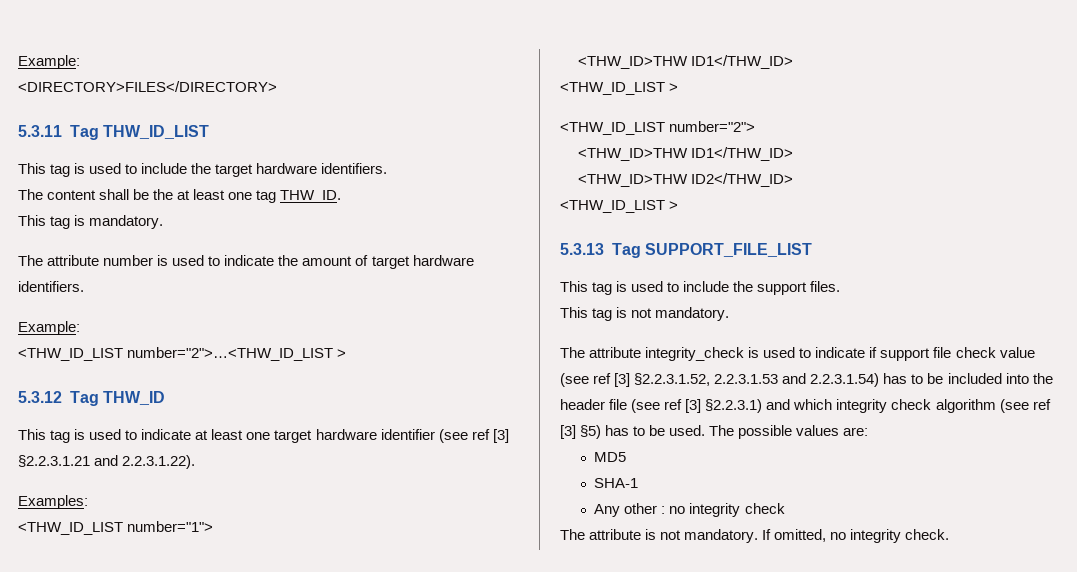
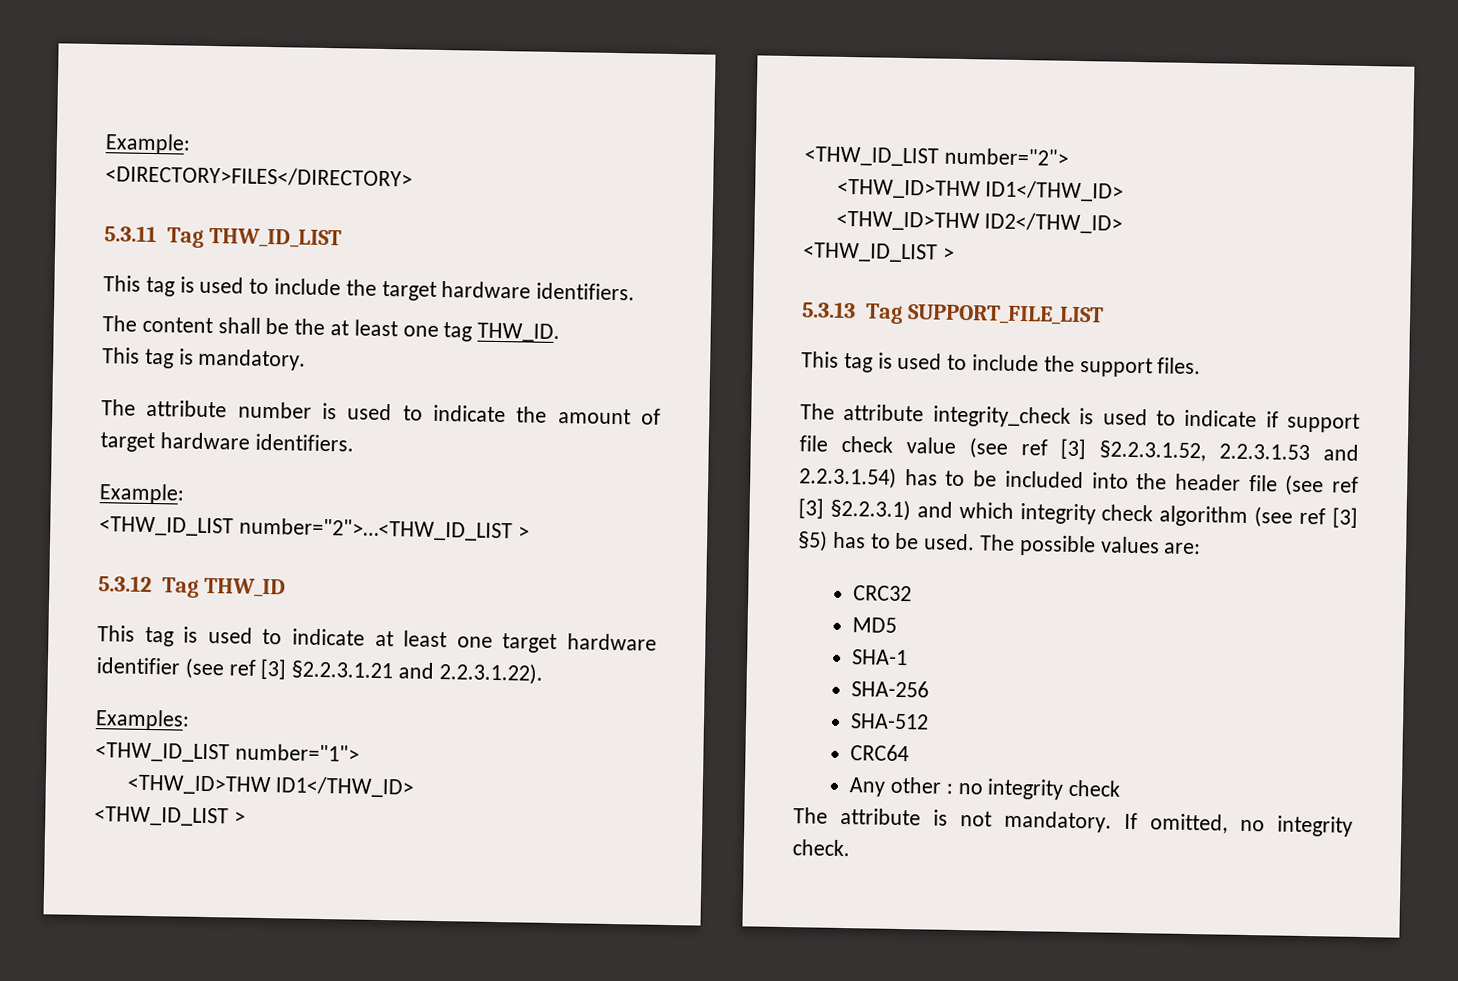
- This tag is not mandatory.
+ CRC32
+ SHA-256
+ SHA-512
+ CRC64

